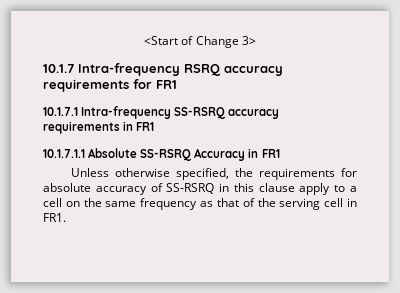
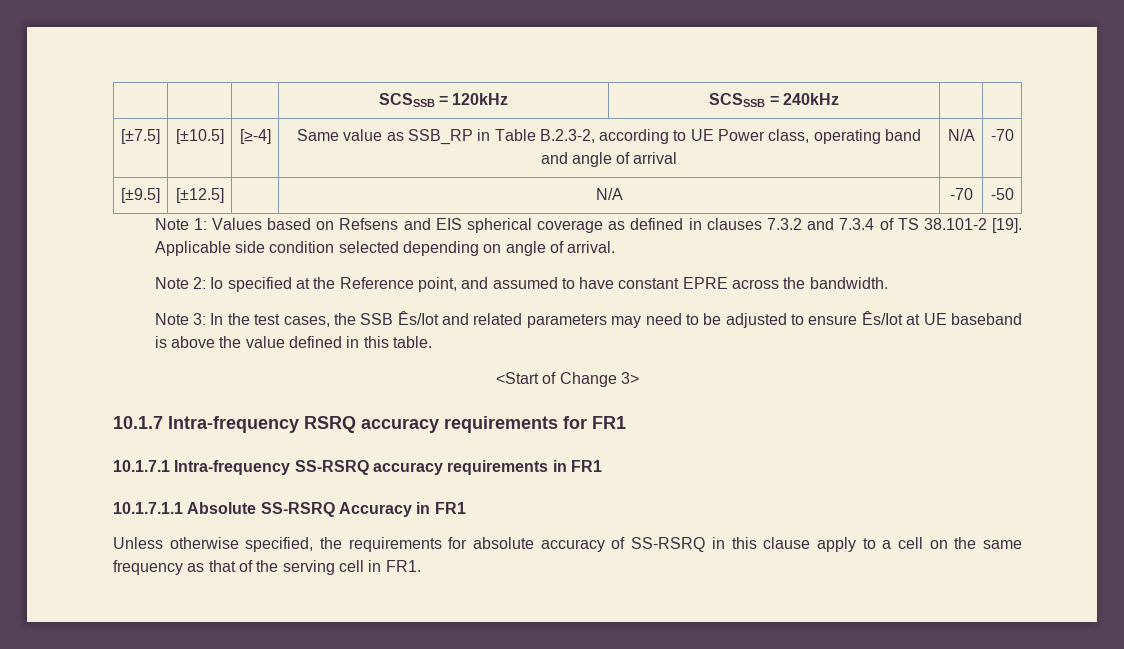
+ | | | SCSSSB = 120kHz | SCSSSB = 240kHz | |
+ [±7.5] | [±10.5] | [≥-4] | Same value as SSB_RP in Table B.2.3-2, according to UE Power class, operating band and angle of arrival | N/A | -70
+ [±9.5] | [±12.5] | | N/A | -70 | -50
+ Note 1: Values based on Refsens and EIS spherical coverage as defined in clauses 7.3.2 and 7.3.4 of TS 38.101-2 [19]. Applicable side condition selected depending on angle of arrival.
+ Note 2: Io specified at the Reference point, and assumed to have constant EPRE across the bandwidth.
+ Note 3: In the test cases, the SSB Ês/Iot and related parameters may need to be adjusted to ensure Ês/Iot at UE baseband is above the value defined in this table.

